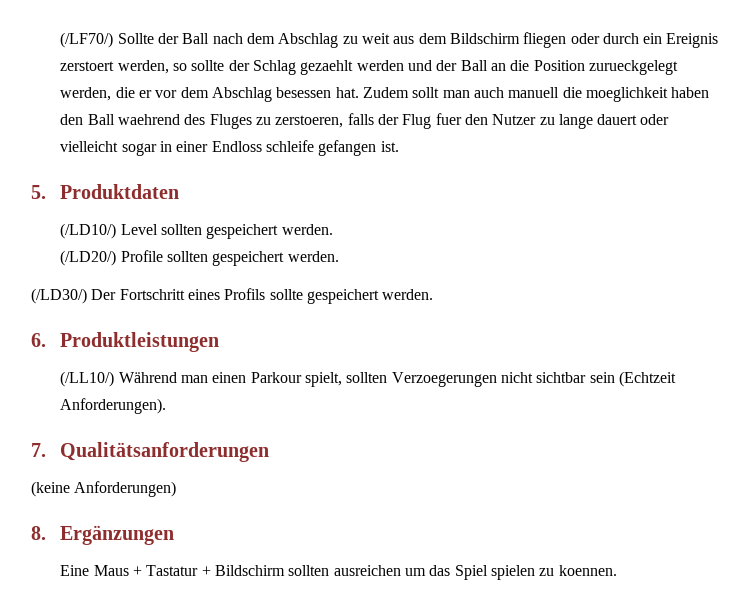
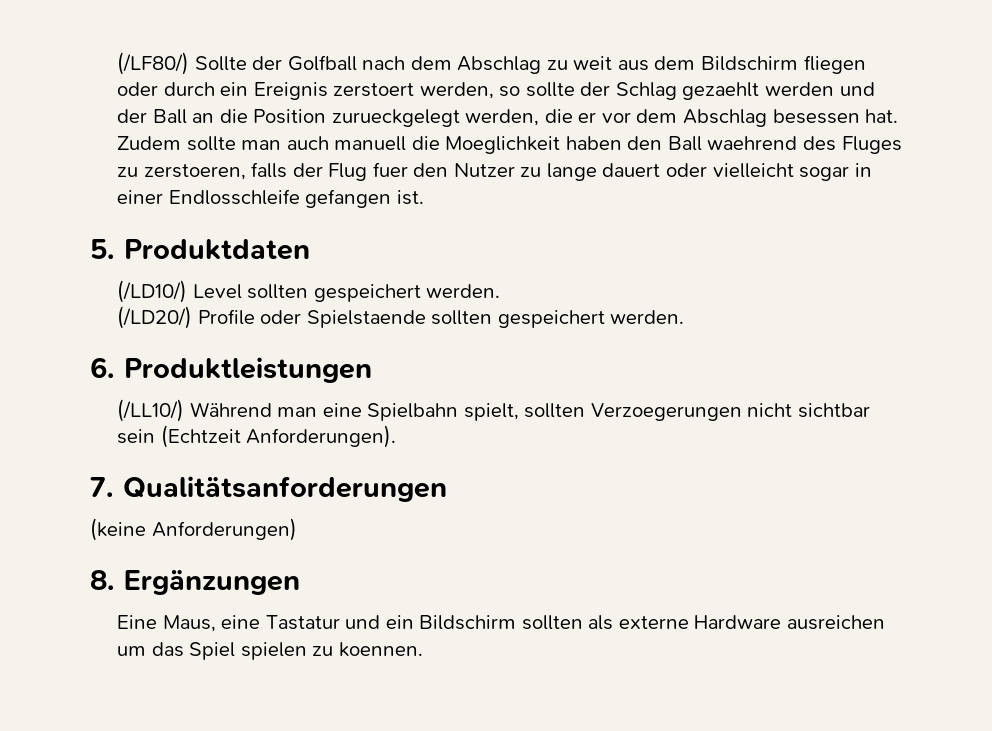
- (/LF70/) Sollte der Ball nach dem Abschlag zu weit aus dem Bildschirm fliegen oder durch ein Ereignis zerstoert werden, so sollte der Schlag gezaehlt werden und der Ball an die Position zurueckgelegt werden, die er vor dem Abschlag besessen hat.
+ (/LF80/) Sollte der Golfball nach dem Abschlag zu weit aus dem Bildschirm fliegen oder durch ein Ereignis zerstoert werden, so sollte der Schlag gezaehlt werden und der Ball an die Position zurueckgelegt werden, die er vor dem Abschlag besessen hat.
- Zudem sollt man auch manuell die moeglichkeit haben den Ball waehrend des Fluges zu zerstoeren, falls der Flug fuer den Nutzer zu lange dauert oder vielleicht sogar in einer Endloss schleife gefangen ist.
+ Zudem sollte man auch manuell die Moeglichkeit haben den Ball waehrend des Fluges zu zerstoeren, falls der Flug fuer den Nutzer zu lange dauert oder vielleicht sogar in einer Endlosschleife gefangen ist.
- (/LD20/) Profile sollten gespeichert werden.
- (/LD30/) Der Fortschritt eines Profils sollte gespeichert werden.
+ (/LD20/) Profile oder Spielstaende sollten gespeichert werden.
- (/LL10/) Während man einen Parkour spielt, sollten Verzoegerungen nicht sichtbar sein (Echtzeit Anforderungen).
+ (/LL10/) Während man eine Spielbahn spielt, sollten Verzoegerungen nicht sichtbar sein (Echtzeit Anforderungen).
- Eine Maus + Tastatur + Bildschirm sollten ausreichen um das Spiel spielen zu koennen.
+ Eine Maus, eine Tastatur und ein Bildschirm sollten als externe Hardware ausreichen um das Spiel spielen zu koennen.

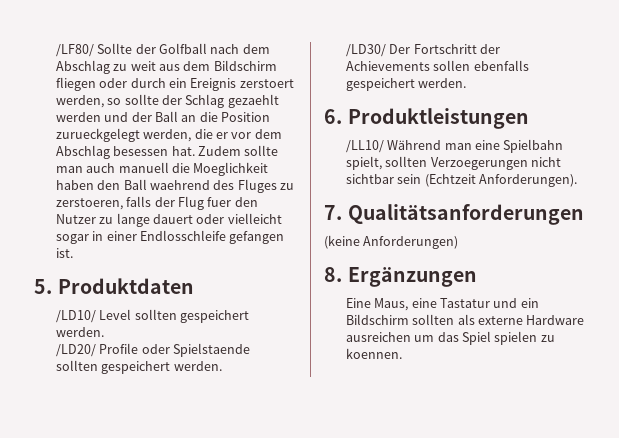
- (/LF80/) Sollte der Golfball nach dem Abschlag zu weit aus dem Bildschirm fliegen oder durch ein Ereignis zerstoert werden, so sollte der Schlag gezaehlt werden und der Ball an die Position zurueckgelegt werden, die er vor dem Abschlag besessen hat.
+ /LF80/ Sollte der Golfball nach dem Abschlag zu weit aus dem Bildschirm fliegen oder durch ein Ereignis zerstoert werden, so sollte der Schlag gezaehlt werden und der Ball an die Position zurueckgelegt werden, die er vor dem Abschlag besessen hat.
- (/LD10/) Level sollten gespeichert werden.
+ /LD10/ Level sollten gespeichert werden.
- (/LD20/) Profile oder Spielstaende sollten gespeichert werden.
+ /LD20/ Profile oder Spielstaende sollten gespeichert werden.
+ /LD30/ Der Fortschritt der Achievements sollen ebenfalls gespeichert werden.
- (/LL10/) Während man eine Spielbahn spielt, sollten Verzoegerungen nicht sichtbar sein (Echtzeit Anforderungen).
+ /LL10/ Während man eine Spielbahn spielt, sollten Verzoegerungen nicht sichtbar sein (Echtzeit Anforderungen).

